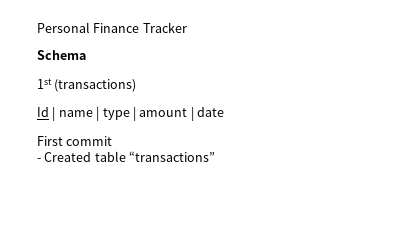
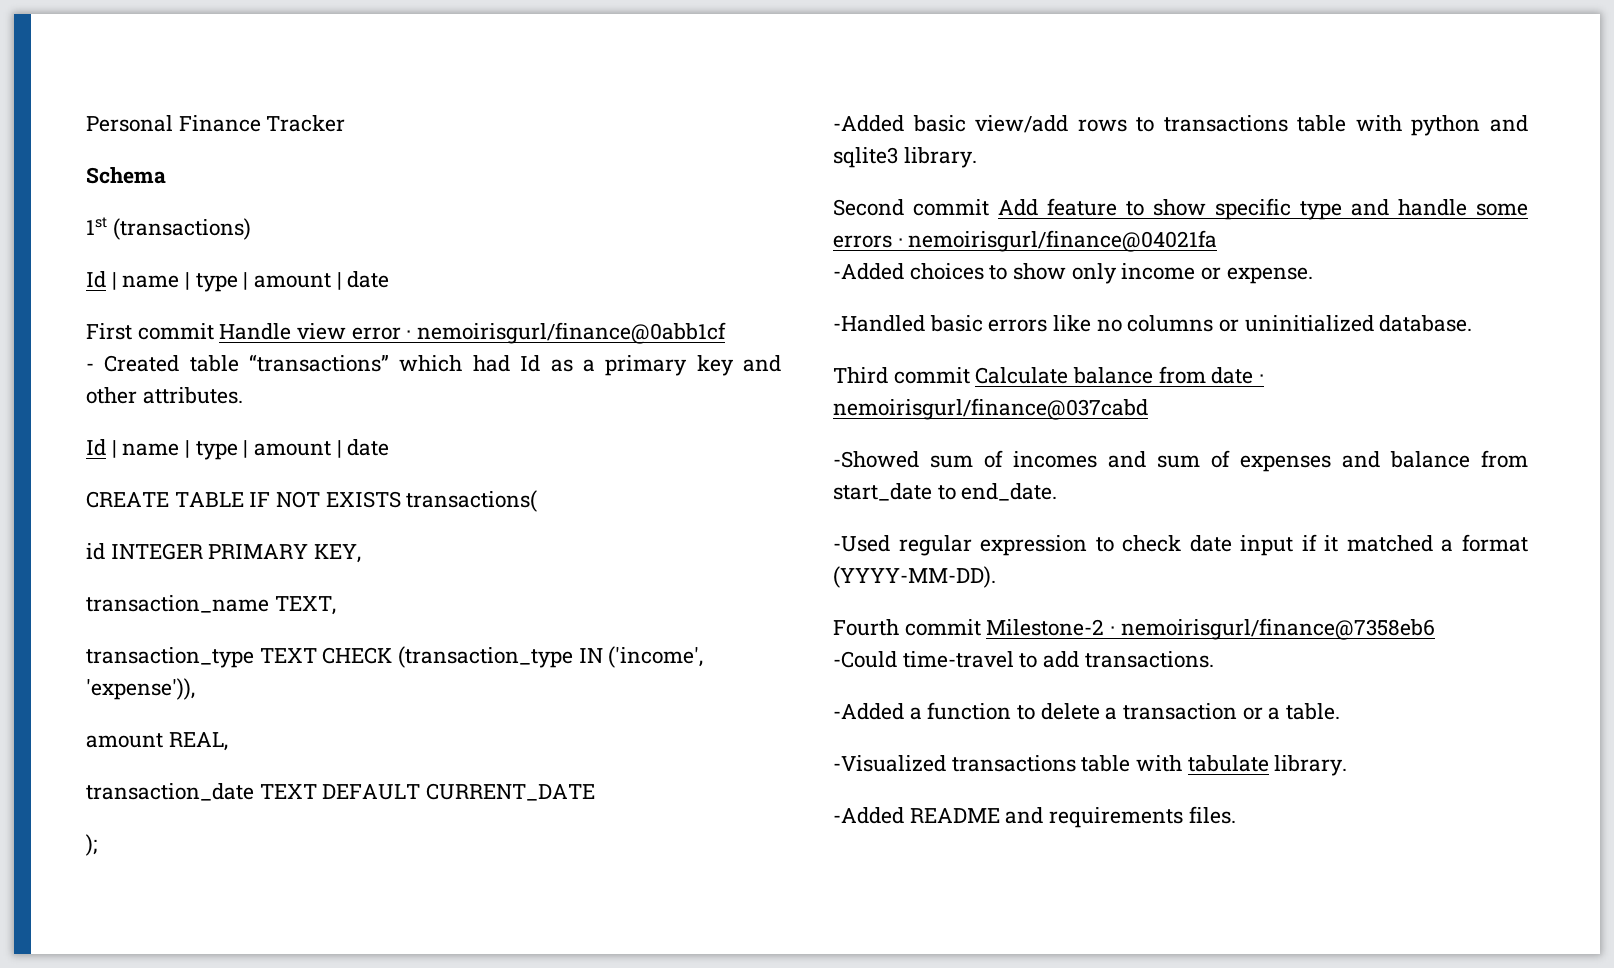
- First commit
+ First commit Handle view error · nemoirisgurl/finance@0abb1cf
- - Created table “transactions”
+ - Created table “transactions” which had Id as a primary key and other attributes.
+ Id | name | type | amount | date
+ CREATE TABLE IF NOT EXISTS transactions(
+ id INTEGER PRIMARY KEY,
+ transaction_name TEXT,
+ transaction_type TEXT CHECK (transaction_type IN ('income', 'expense')),
+ amount REAL,
+ transaction_date TEXT DEFAULT CURRENT_DATE
+ );
+ -Added basic view/add rows to transactions table with python and sqlite3 library.
+ Second commit Add feature to show specific type and handle some errors · nemoirisgurl/finance@04021fa
+ -Added choices to show only income or expense.
+ -Handled basic errors like no columns or uninitialized database.
+ Third commit Calculate balance from date · nemoirisgurl/finance@037cabd
+ -Showed sum of incomes and sum of expenses and balance from start_date to end_date.
+ -Used regular expression to check date input if it matched a format (YYYY-MM-DD).
+ Fourth commit Milestone-2 · nemoirisgurl/finance@7358eb6
+ -Could time-travel to add transactions.
+ -Added a function to delete a transaction or a table.
+ -Visualized transactions table with tabulate library.
+ -Added README and requirements files.

